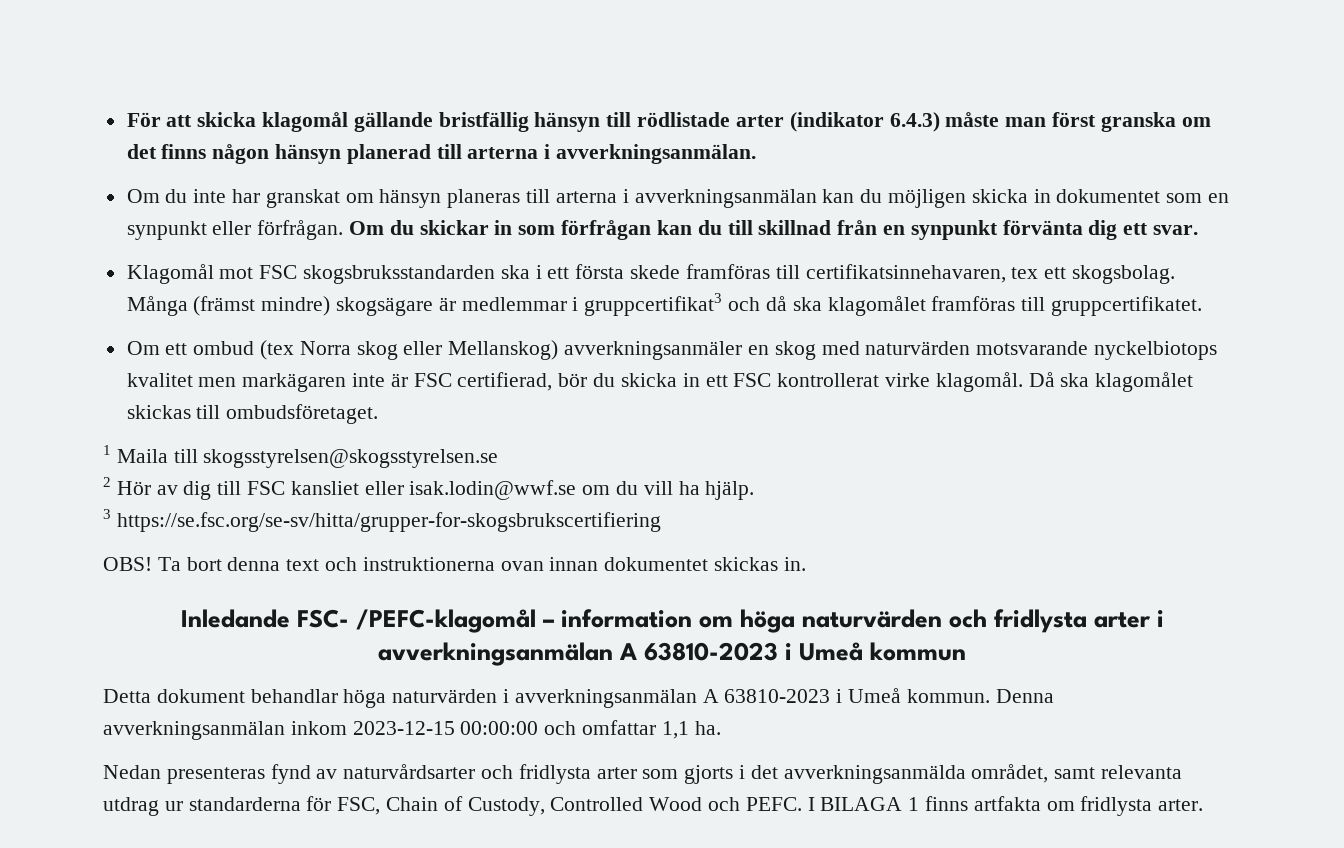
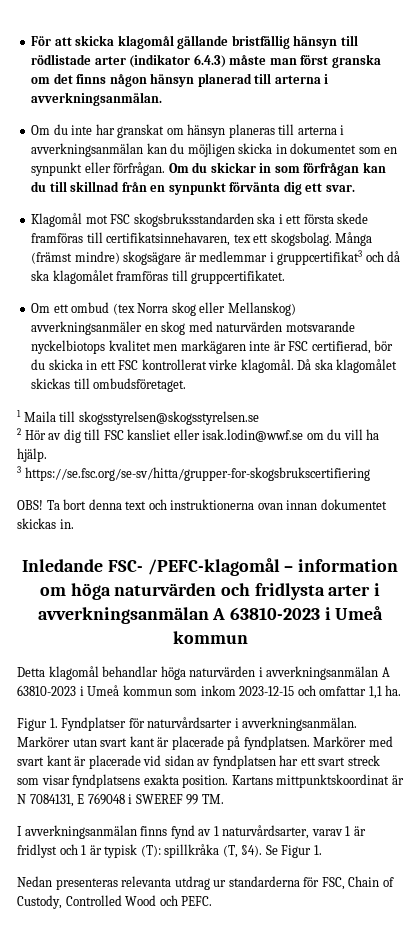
- Detta dokument behandlar höga naturvärden i avverkningsanmälan A 63810-2023 i Umeå kommun. Denna avverkningsanmälan inkom 2023-12-15 00:00:00 och omfattar 1,1 ha.
+ Detta klagomål behandlar höga naturvärden i avverkningsanmälan A 63810-2023 i Umeå kommun som inkom 2023-12-15 och omfattar 1,1 ha.
- Nedan presenteras fynd av naturvårdsarter och fridlysta arter som gjorts i det avverkningsanmälda området, samt relevanta utdrag ur standarderna för FSC, Chain of Custody, Controlled Wood och PEFC. I BILAGA 1 finns artfakta om fridlysta arter.
+ Figur 1. Fyndplatser för naturvårdsarter i avverkningsanmälan. Markörer utan svart kant är placerade på fyndplatsen. Markörer med svart kant är placerade vid sidan av fyndplatsen har ett svart streck som visar fyndplatsens exakta position. Kartans mittpunktskoordinat är N 7084131, E 769048 i SWEREF 99 TM.
+ I avverkningsanmälan finns fynd av 1 naturvårdsarter, varav 1 är fridlyst och 1 är typisk (T): spillkråka (T, §4). Se Figur 1.
+ Nedan presenteras relevanta utdrag ur standarderna för FSC, Chain of Custody, Controlled Wood och PEFC.

